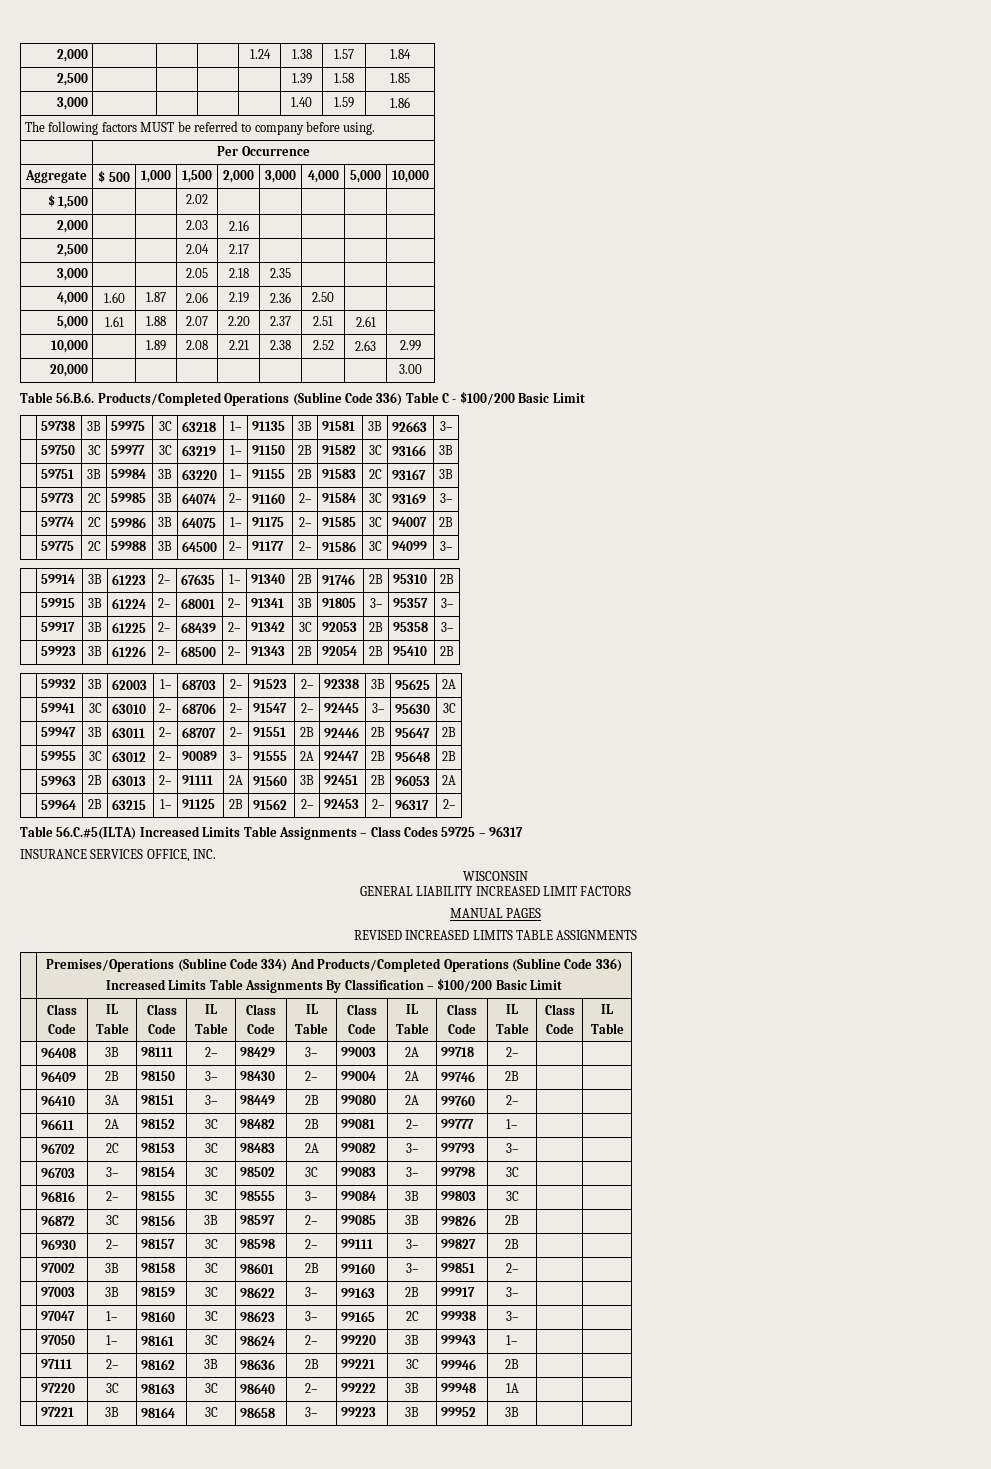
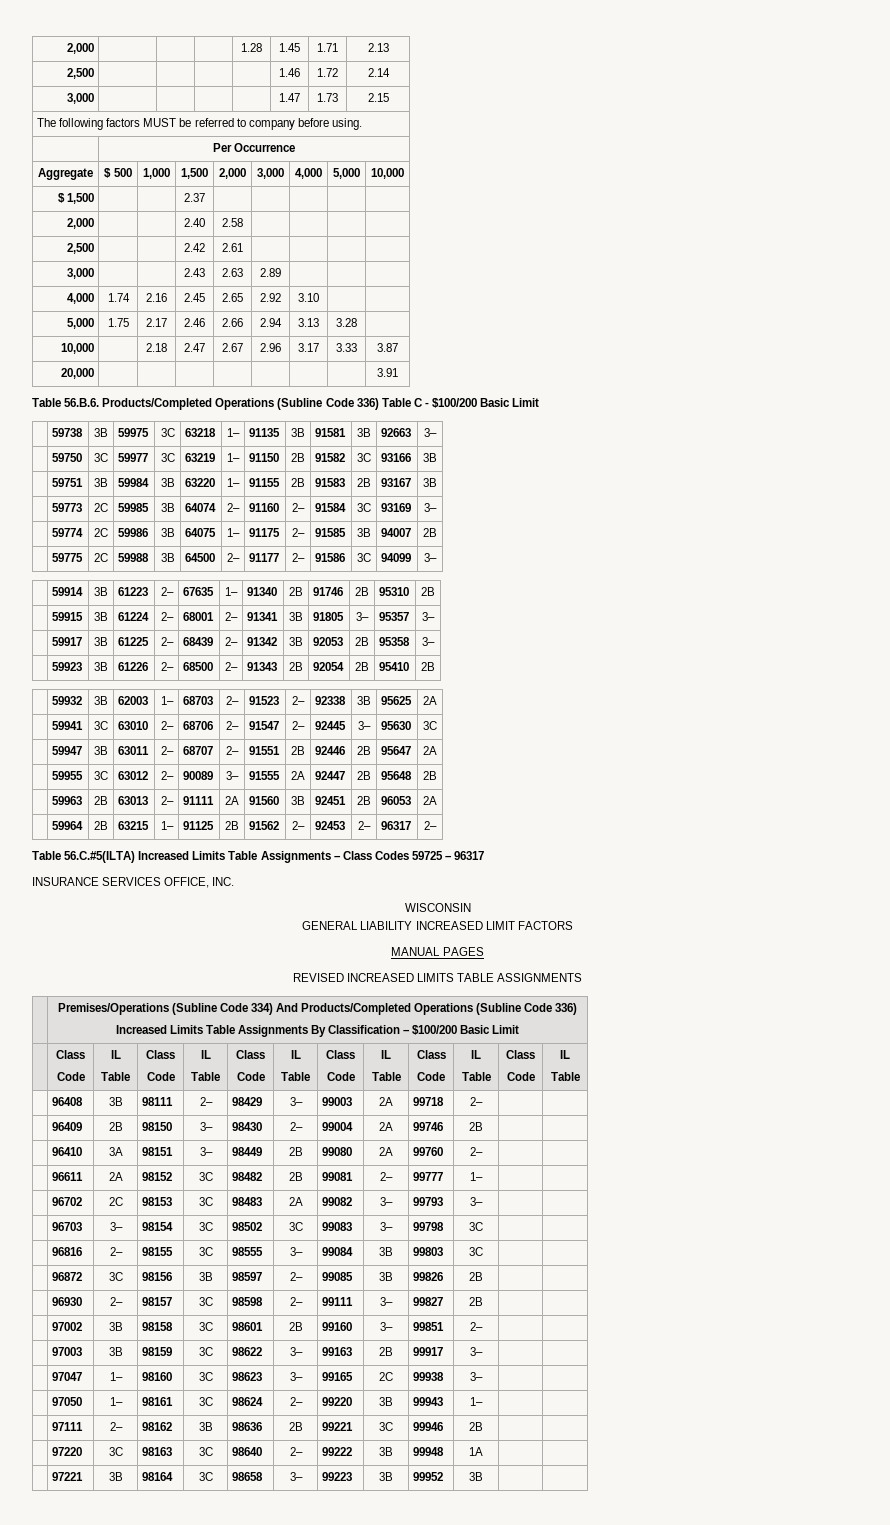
- 2,000 | | | | 1.24 | 1.38 | 1.57 | 1.84
- 2,500 | | | | | 1.39 | 1.58 | 1.85
- 3,000 | | | | | 1.40 | 1.59 | 1.86
+ 2,000 | | | | 1.28 | 1.45 | 1.71 | 2.13
+ 2,500 | | | | | 1.46 | 1.72 | 2.14
+ 3,000 | | | | | 1.47 | 1.73 | 2.15
- $ 1,500 | | | 2.02 | | | | |
- 2,000 | | | 2.03 | 2.16 | | | |
- 2,500 | | | 2.04 | 2.17 | | | |
- 3,000 | | | 2.05 | 2.18 | 2.35 | | |
- 4,000 | 1.60 | 1.87 | 2.06 | 2.19 | 2.36 | 2.50 | |
- 5,000 | 1.61 | 1.88 | 2.07 | 2.20 | 2.37 | 2.51 | 2.61 |
- 10,000 | | 1.89 | 2.08 | 2.21 | 2.38 | 2.52 | 2.63 | 2.99
+ $ 1,500 | | | 2.37 | | | | |
+ 2,000 | | | 2.40 | 2.58 | | | |
+ 2,500 | | | 2.42 | 2.61 | | | |
+ 3,000 | | | 2.43 | 2.63 | 2.89 | | |
+ 4,000 | 1.74 | 2.16 | 2.45 | 2.65 | 2.92 | 3.10 | |
+ 5,000 | 1.75 | 2.17 | 2.46 | 2.66 | 2.94 | 3.13 | 3.28 |
+ 10,000 | | 2.18 | 2.47 | 2.67 | 2.96 | 3.17 | 3.33 | 3.87
- 20,000 | | | | | | | | 3.00
+ 20,000 | | | | | | | | 3.91
- | 59751 | 3B | 59984 | 3B | 63220 | 1– | 91155 | 2B | 91583 | 2C | 93167 | 3B
+ | 59751 | 3B | 59984 | 3B | 63220 | 1– | 91155 | 2B | 91583 | 2B | 93167 | 3B
- | 59774 | 2C | 59986 | 3B | 64075 | 1– | 91175 | 2– | 91585 | 3C | 94007 | 2B
+ | 59774 | 2C | 59986 | 3B | 64075 | 1– | 91175 | 2– | 91585 | 3B | 94007 | 2B
- | 59917 | 3B | 61225 | 2– | 68439 | 2– | 91342 | 3C | 92053 | 2B | 95358 | 3–
+ | 59917 | 3B | 61225 | 2– | 68439 | 2– | 91342 | 3B | 92053 | 2B | 95358 | 3–
- | 59947 | 3B | 63011 | 2– | 68707 | 2– | 91551 | 2B | 92446 | 2B | 95647 | 2B
+ | 59947 | 3B | 63011 | 2– | 68707 | 2– | 91551 | 2B | 92446 | 2B | 95647 | 2A

